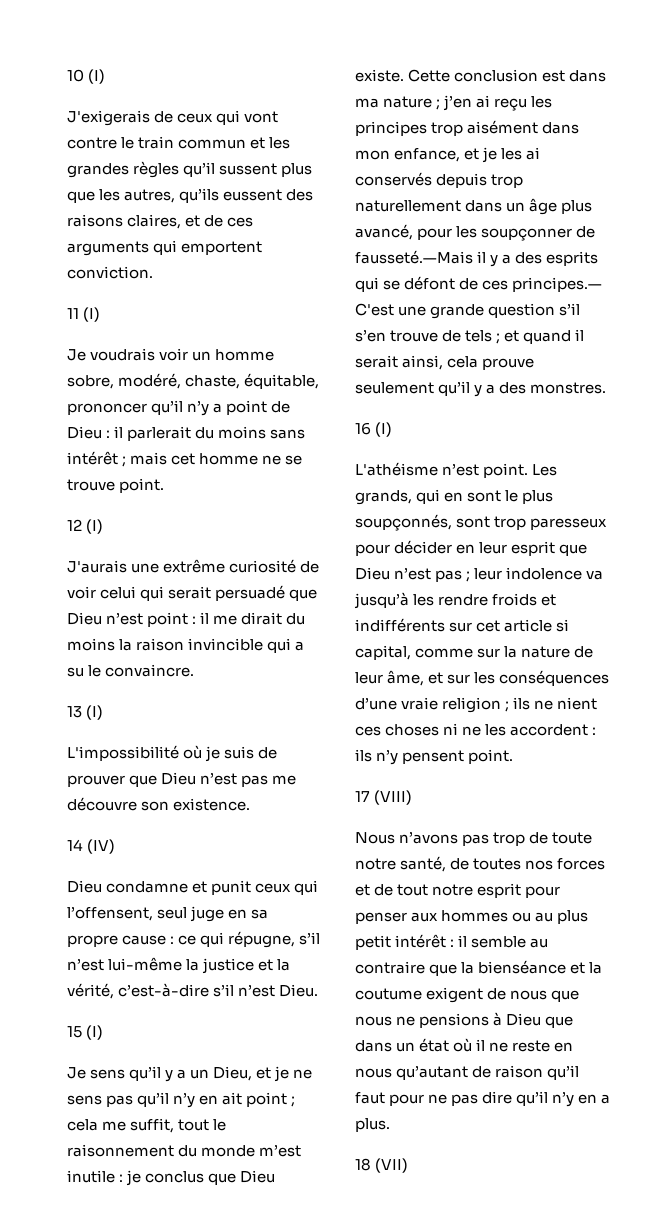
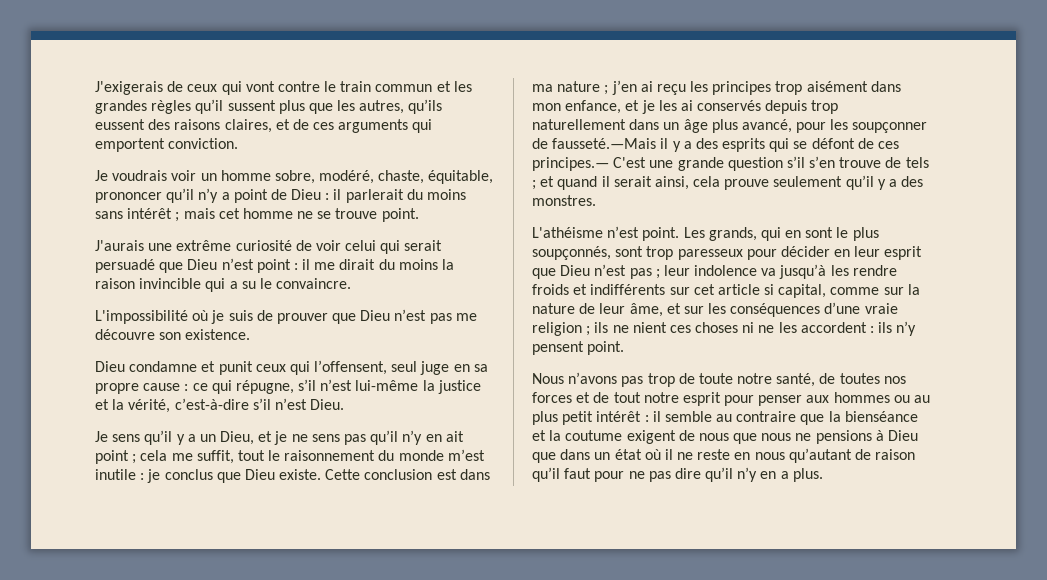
- 10 (I)
- 11 (I)
- 12 (I)
- 13 (I)
- 14 (IV)
- 15 (I)
- 16 (I)
- 17 (VIII)
- 18 (VII)

